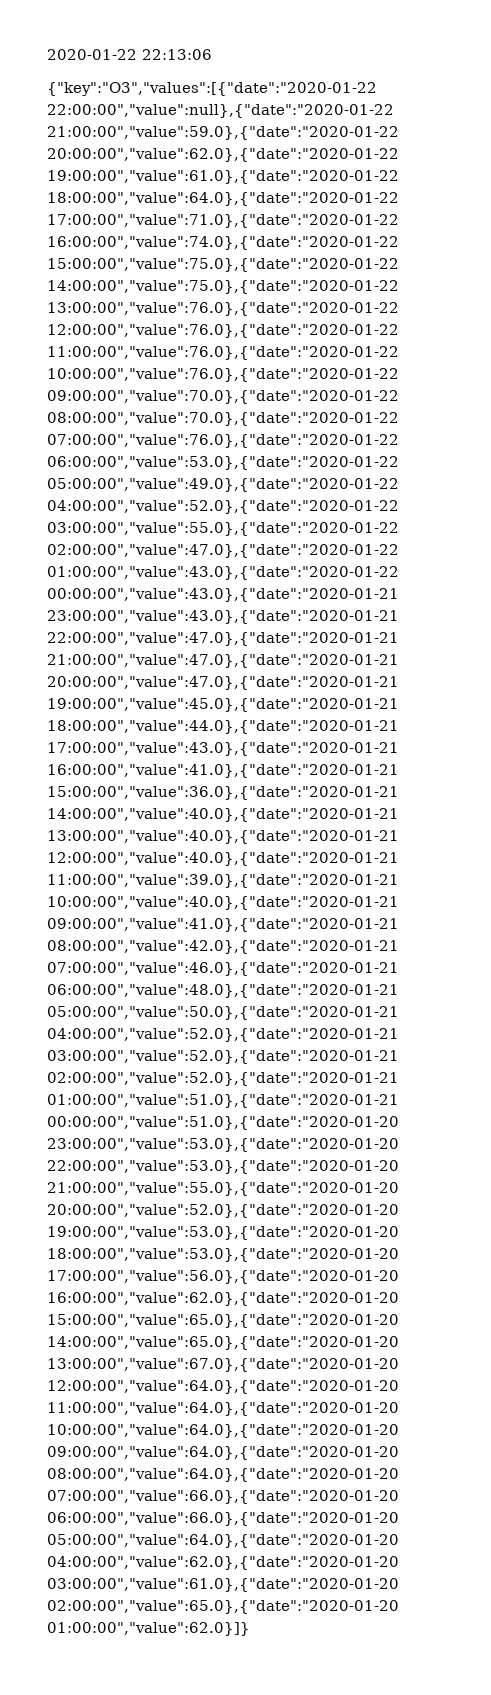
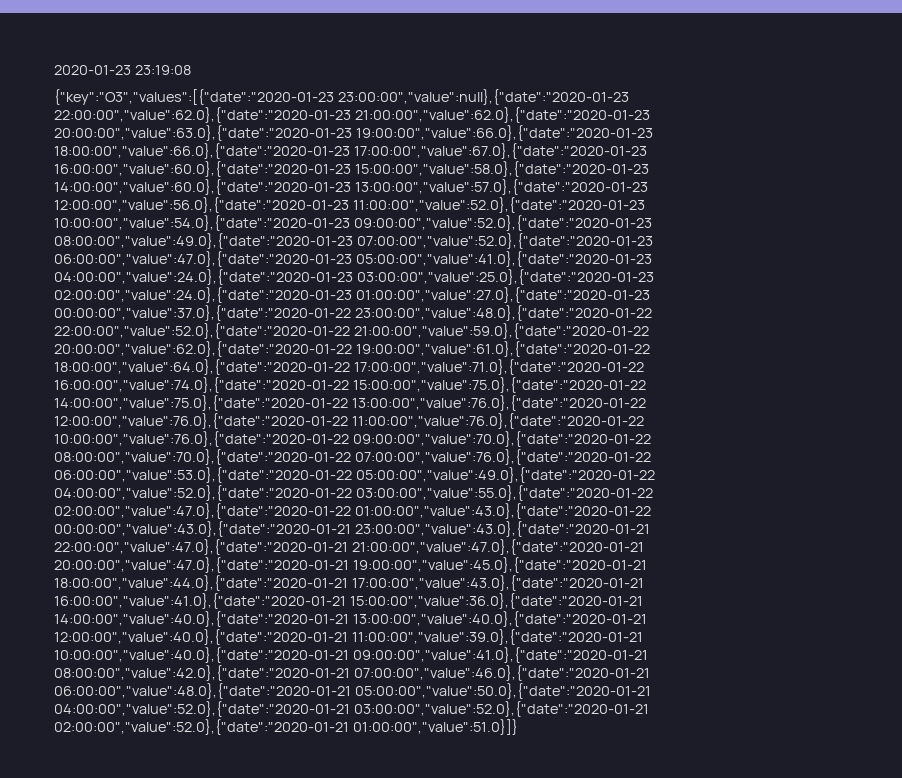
- 2020-01-22 22:13:06
- {"key":"O3","values":[{"date":"2020-01-22 22:00:00","value":null},{"date":"2020-01-22 21:00:00","value":59.0},{"date":"2020-01-22 20:00:00","value":62.0},{"date":"2020-01-22 19:00:00","value":61.0},{"date":"2020-01-22 18:00:00","value":64.0},{"date":"2020-01-22 17:00:00","value":71.0},{"date":"2020-01-22 16:00:00","value":74.0},{"date":"2020-01-22 15:00:00","value":75.0},{"date":"2020-01-22 14:00:00","value":75.0},{"date":"2020-01-22 13:00:00","value":76.0},{"date":"2020-01-22 12:00:00","value":76.0},{"date":"2020-01-22 11:00:00","value":76.0},{"date":"2020-01-22 10:00:00","value":76.0},{"date":"2020-01-22 09:00:00","value":70.0},{"date":"2020-01-22 08:00:00","value":70.0},{"date":"2020-01-22 07:00:00","value":76.0},{"date":"2020-01-22 06:00:00","value":53.0},{"date":"2020-01-22 05:00:00","value":49.0},{"date":"2020-01-22 04:00:00","value":52.0},{"date":"2020-01-22 03:00:00","value":55.0},{"date":"2020-01-22 02:00:00","value":47.0},{"date":"2020-01-22 01:00:00","value":43.0},{"date":"2020-01-22 00:00:00","value":43.0},{"date":"2020-01-21 23:00:00","value":43.0},{"date":"2020-01-21 22:00:00","value":47.0},{"date":"2020-01-21 21:00:00","value":47.0},{"date":"2020-01-21 20:00:00","value":47.0},{"date":"2020-01-21 19:00:00","value":45.0},{"date":"2020-01-21 18:00:00","value":44.0},{"date":"2020-01-21 17:00:00","value":43.0},{"date":"2020-01-21 16:00:00","value":41.0},{"date":"2020-01-21 15:00:00","value":36.0},{"date":"2020-01-21 14:00:00","value":40.0},{"date":"2020-01-21 13:00:00","value":40.0},{"date":"2020-01-21 12:00:00","value":40.0},{"date":"2020-01-21 11:00:00","value":39.0},{"date":"2020-01-21 10:00:00","value":40.0},{"date":"2020-01-21 09:00:00","value":41.0},{"date":"2020-01-21 08:00:00","value":42.0},{"date":"2020-01-21 07:00:00","value":46.0},{"date":"2020-01-21 06:00:00","value":48.0},{"date":"2020-01-21 05:00:00","value":50.0},{"date":"2020-01-21 04:00:00","value":52.0},{"date":"2020-01-21 03:00:00","value":52.0},{"date":"2020-01-21 02:00:00","value":52.0},{"date":"2020-01-21 01:00:00","value":51.0},{"date":"2020-01-21 00:00:00","value":51.0},{"date":"2020-01-20 23:00:00","value":53.0},{"date":"2020-01-20 22:00:00","value":53.0},{"date":"2020-01-20 21:00:00","value":55.0},{"date":"2020-01-20 20:00:00","value":52.0},{"date":"2020-01-20 19:00:00","value":53.0},{"date":"2020-01-20 18:00:00","value":53.0},{"date":"2020-01-20 17:00:00","value":56.0},{"date":"2020-01-20 16:00:00","value":62.0},{"date":"2020-01-20 15:00:00","value":65.0},{"date":"2020-01-20 14:00:00","value":65.0},{"date":"2020-01-20 13:00:00","value":67.0},{"date":"2020-01-20 12:00:00","value":64.0},{"date":"2020-01-20 11:00:00","value":64.0},{"date":"2020-01-20 10:00:00","value":64.0},{"date":"2020-01-20 09:00:00","value":64.0},{"date":"2020-01-20 08:00:00","value":64.0},{"date":"2020-01-20 07:00:00","value":66.0},{"date":"2020-01-20 06:00:00","value":66.0},{"date":"2020-01-20 05:00:00","value":64.0},{"date":"2020-01-20 04:00:00","value":62.0},{"date":"2020-01-20 03:00:00","value":61.0},{"date":"2020-01-20 02:00:00","value":65.0},{"date":"2020-01-20 01:00:00","value":62.0}]}
+ 2020-01-23 23:19:08
+ {"key":"O3","values":[{"date":"2020-01-23 23:00:00","value":null},{"date":"2020-01-23 22:00:00","value":62.0},{"date":"2020-01-23 21:00:00","value":62.0},{"date":"2020-01-23 20:00:00","value":63.0},{"date":"2020-01-23 19:00:00","value":66.0},{"date":"2020-01-23 18:00:00","value":66.0},{"date":"2020-01-23 17:00:00","value":67.0},{"date":"2020-01-23 16:00:00","value":60.0},{"date":"2020-01-23 15:00:00","value":58.0},{"date":"2020-01-23 14:00:00","value":60.0},{"date":"2020-01-23 13:00:00","value":57.0},{"date":"2020-01-23 12:00:00","value":56.0},{"date":"2020-01-23 11:00:00","value":52.0},{"date":"2020-01-23 10:00:00","value":54.0},{"date":"2020-01-23 09:00:00","value":52.0},{"date":"2020-01-23 08:00:00","value":49.0},{"date":"2020-01-23 07:00:00","value":52.0},{"date":"2020-01-23 06:00:00","value":47.0},{"date":"2020-01-23 05:00:00","value":41.0},{"date":"2020-01-23 04:00:00","value":24.0},{"date":"2020-01-23 03:00:00","value":25.0},{"date":"2020-01-23 02:00:00","value":24.0},{"date":"2020-01-23 01:00:00","value":27.0},{"date":"2020-01-23 00:00:00","value":37.0},{"date":"2020-01-22 23:00:00","value":48.0},{"date":"2020-01-22 22:00:00","value":52.0},{"date":"2020-01-22 21:00:00","value":59.0},{"date":"2020-01-22 20:00:00","value":62.0},{"date":"2020-01-22 19:00:00","value":61.0},{"date":"2020-01-22 18:00:00","value":64.0},{"date":"2020-01-22 17:00:00","value":71.0},{"date":"2020-01-22 16:00:00","value":74.0},{"date":"2020-01-22 15:00:00","value":75.0},{"date":"2020-01-22 14:00:00","value":75.0},{"date":"2020-01-22 13:00:00","value":76.0},{"date":"2020-01-22 12:00:00","value":76.0},{"date":"2020-01-22 11:00:00","value":76.0},{"date":"2020-01-22 10:00:00","value":76.0},{"date":"2020-01-22 09:00:00","value":70.0},{"date":"2020-01-22 08:00:00","value":70.0},{"date":"2020-01-22 07:00:00","value":76.0},{"date":"2020-01-22 06:00:00","value":53.0},{"date":"2020-01-22 05:00:00","value":49.0},{"date":"2020-01-22 04:00:00","value":52.0},{"date":"2020-01-22 03:00:00","value":55.0},{"date":"2020-01-22 02:00:00","value":47.0},{"date":"2020-01-22 01:00:00","value":43.0},{"date":"2020-01-22 00:00:00","value":43.0},{"date":"2020-01-21 23:00:00","value":43.0},{"date":"2020-01-21 22:00:00","value":47.0},{"date":"2020-01-21 21:00:00","value":47.0},{"date":"2020-01-21 20:00:00","value":47.0},{"date":"2020-01-21 19:00:00","value":45.0},{"date":"2020-01-21 18:00:00","value":44.0},{"date":"2020-01-21 17:00:00","value":43.0},{"date":"2020-01-21 16:00:00","value":41.0},{"date":"2020-01-21 15:00:00","value":36.0},{"date":"2020-01-21 14:00:00","value":40.0},{"date":"2020-01-21 13:00:00","value":40.0},{"date":"2020-01-21 12:00:00","value":40.0},{"date":"2020-01-21 11:00:00","value":39.0},{"date":"2020-01-21 10:00:00","value":40.0},{"date":"2020-01-21 09:00:00","value":41.0},{"date":"2020-01-21 08:00:00","value":42.0},{"date":"2020-01-21 07:00:00","value":46.0},{"date":"2020-01-21 06:00:00","value":48.0},{"date":"2020-01-21 05:00:00","value":50.0},{"date":"2020-01-21 04:00:00","value":52.0},{"date":"2020-01-21 03:00:00","value":52.0},{"date":"2020-01-21 02:00:00","value":52.0},{"date":"2020-01-21 01:00:00","value":51.0}]}

